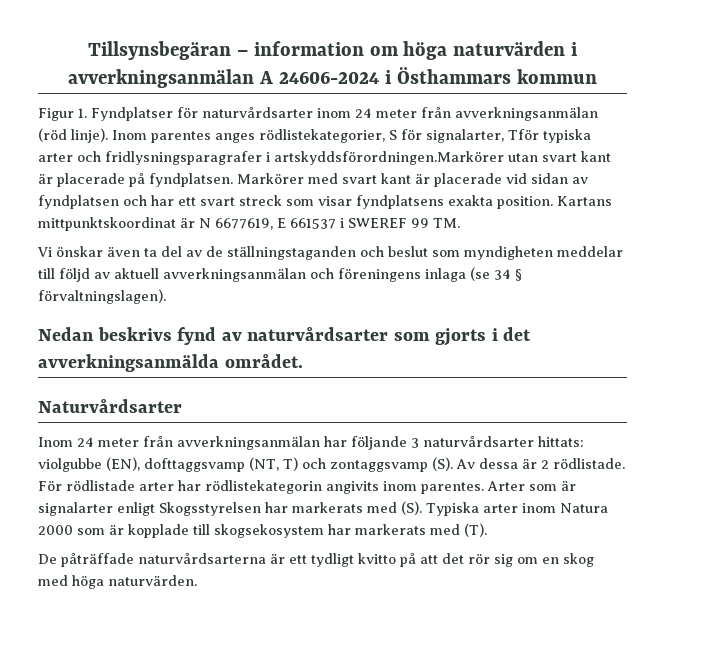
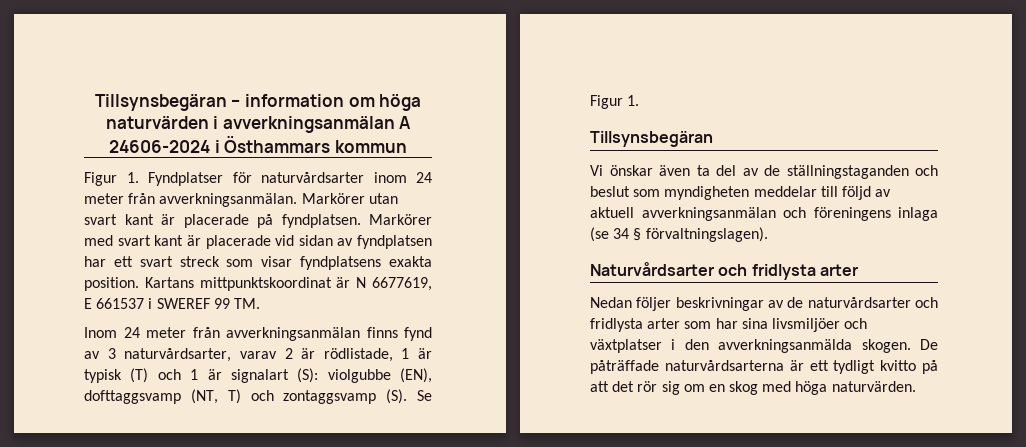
- Figur 1. Fyndplatser för naturvårdsarter inom 24 meter från avverkningsanmälan (röd linje). Inom parentes anges rödlistekategorier, S för signalarter, Tför typiska arter och fridlysningsparagrafer i artskyddsförordningen.Markörer utan svart kant är placerade på fyndplatsen.
+ Figur 1. Fyndplatser för naturvårdsarter inom 24 meter från avverkningsanmälan. Markörer utan svart kant är placerade på fyndplatsen.
- Markörer med svart kant är placerade vid sidan av fyndplatsen och har ett svart streck som visar fyndplatsens exakta position.
+ Markörer med svart kant är placerade vid sidan av fyndplatsen har ett svart streck som visar fyndplatsens exakta position.
+ Inom 24 meter från avverkningsanmälan finns fynd av 3 naturvårdsarter, varav 2 är rödlistade, 1 är typisk (T) och 1 är signalart (S): violgubbe (EN), dofttaggsvamp (NT, T) och zontaggsvamp (S). Se Figur 1.
+ Tillsynsbegäran
- Nedan beskrivs fynd av naturvårdsarter som gjorts i det avverkningsanmälda området.
- Naturvårdsarter
- Inom 24 meter från avverkningsanmälan har följande 3 naturvårdsarter hittats: violgubbe (EN), dofttaggsvamp (NT, T) och zontaggsvamp (S). Av dessa är 2 rödlistade. För rödlistade arter har rödlistekategorin angivits inom parentes. Arter som är signalarter enligt Skogsstyrelsen har markerats med (S). Typiska arter inom Natura 2000 som är kopplade till skogsekosystem har markerats med (T).
- De påträffade naturvårdsarterna är ett tydligt kvitto på att det rör sig om en skog med höga naturvärden.
+ Naturvårdsarter och fridlysta arter
+ Nedan följer beskrivningar av de naturvårdsarter och fridlysta arter som har sina livsmiljöer och växtplatser i den avverkningsanmälda skogen. De påträffade naturvårdsarterna är ett tydligt kvitto på att det rör sig om en skog med höga naturvärden.

